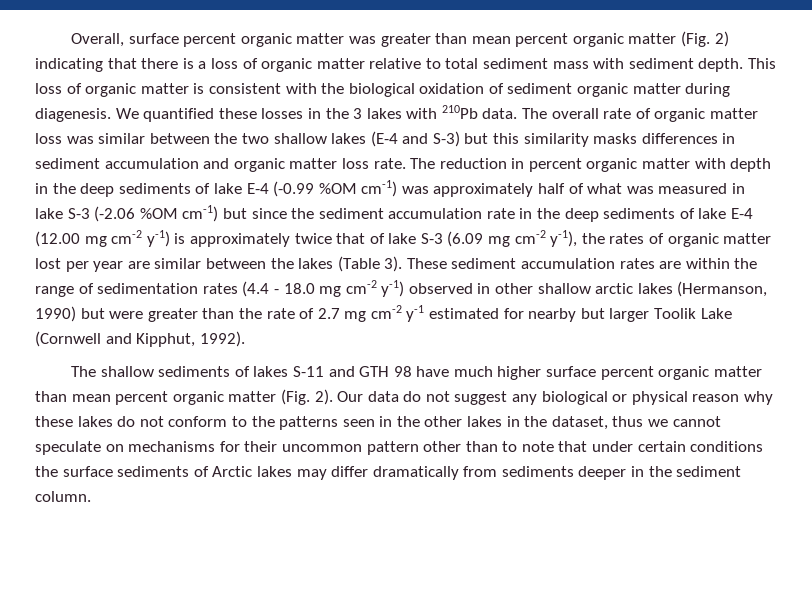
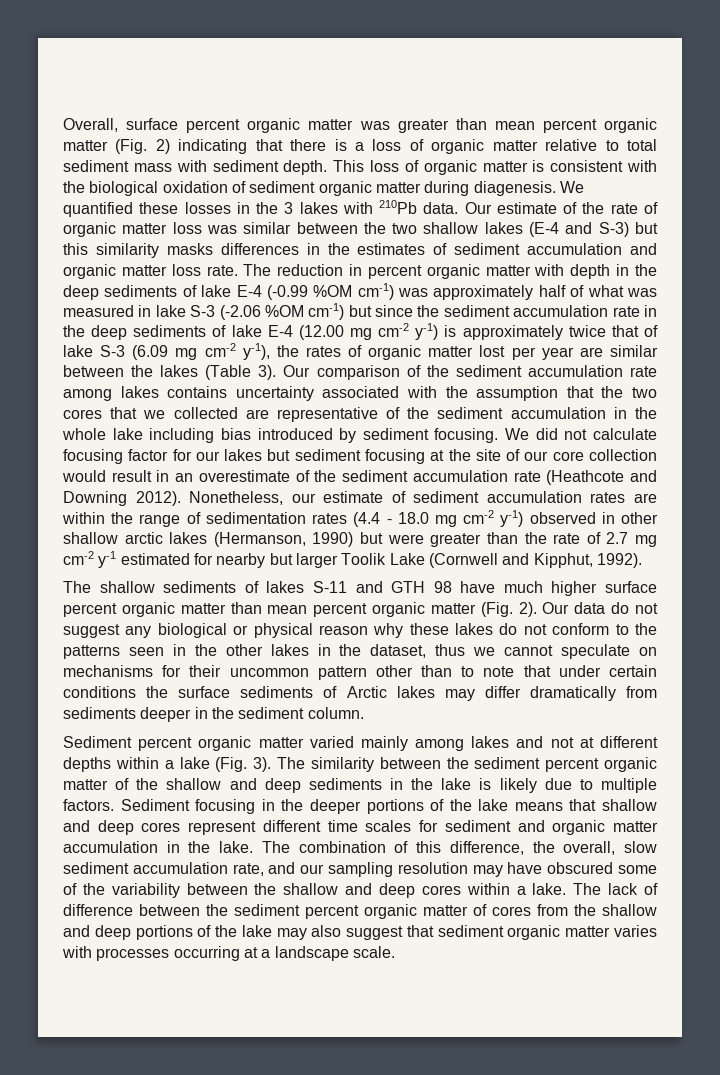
- The overall rate of organic matter loss was similar between the two shallow lakes (E-4 and S-3) but this similarity masks differences in sediment accumulation and organic matter loss rate.
+ Our estimate of the rate of organic matter loss was similar between the two shallow lakes (E-4 and S-3) but this similarity masks differences in the estimates of sediment accumulation and organic matter loss rate.
- These sediment accumulation rates are within the range of sedimentation rates (4.4 - 18.0 mg cm-2 y-1) observed in other shallow arctic lakes (Hermanson, 1990) but were greater than the rate of 2.7 mg cm-2 y-1 estimated for nearby but larger Toolik Lake (Cornwell and Kipphut, 1992).
+ Our comparison of the sediment accumulation rate among lakes contains uncertainty associated with the assumption that the two cores that we collected are representative of the sediment accumulation in the whole lake including bias introduced by sediment focusing. We did not calculate focusing factor for our lakes but sediment focusing at the site of our core collection would result in an overestimate of the sediment accumulation rate (Heathcote and Downing 2012). Nonetheless, our estimate of sediment accumulation rates are within the range of sedimentation rates (4.4 - 18.0 mg cm-2 y-1) observed in other shallow arctic lakes (Hermanson, 1990) but were greater than the rate of 2.7 mg cm-2 y-1 estimated for nearby but larger Toolik Lake (Cornwell and Kipphut, 1992).
+ Sediment percent organic matter varied mainly among lakes and not at different depths within a lake (Fig. 3). The similarity between the sediment percent organic matter of the shallow and deep sediments in the lake is likely due to multiple factors. Sediment focusing in the deeper portions of the lake means that shallow and deep cores represent different time scales for sediment and organic matter accumulation in the lake. The combination of this difference, the overall, slow sediment accumulation rate, and our sampling resolution may have obscured some of the variability between the shallow and deep cores within a lake. The lack of difference between the sediment percent organic matter of cores from the shallow and deep portions of the lake may also suggest that sediment organic matter varies with processes occurring at a landscape scale.

